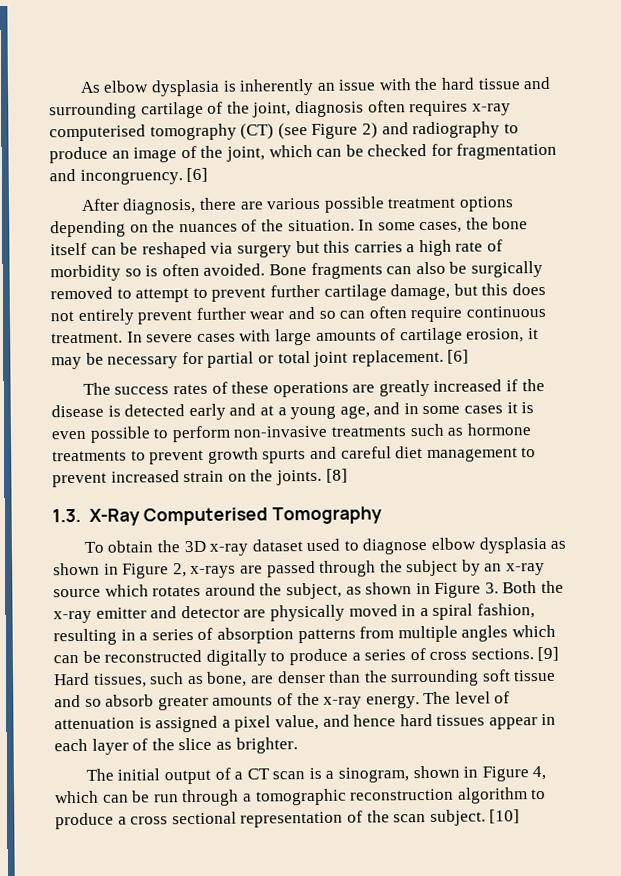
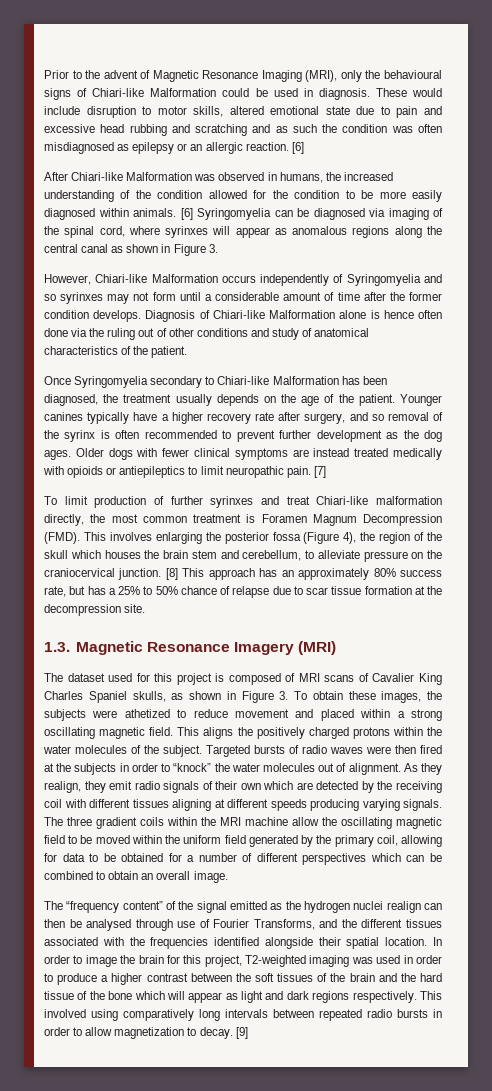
- As elbow dysplasia is inherently an issue with the hard tissue and surrounding cartilage of the joint, diagnosis often requires x-ray computerised tomography (CT) (see Figure 2) and radiography to produce an image of the joint, which can be checked for fragmentation and incongruency. [6]
- After diagnosis, there are various possible treatment options depending on the nuances of the situation. In some cases, the bone itself can be reshaped via surgery but this carries a high rate of morbidity so is often avoided. Bone fragments can also be surgically removed to attempt to prevent further cartilage damage, but this does not entirely prevent further wear and so can often require continuous treatment. In severe cases with large amounts of cartilage erosion, it may be necessary for partial or total joint replacement. [6]
- The success rates of these operations are greatly increased if the disease is detected early and at a young age, and in some cases it is even possible to perform non-invasive treatments such as hormone treatments to prevent growth spurts and careful diet management to prevent increased strain on the joints. [8]
- 1.3. X-Ray Computerised Tomography
- To obtain the 3D x-ray dataset used to diagnose elbow dysplasia as shown in Figure 2, x-rays are passed through the subject by an x-ray source which rotates around the subject, as shown in Figure 3. Both the x-ray emitter and detector are physically moved in a spiral fashion, resulting in a series of absorption patterns from multiple angles which can be reconstructed digitally to produce a series of cross sections. [9] Hard tissues, such as bone, are denser than the surrounding soft tissue and so absorb greater amounts of the x-ray energy. The level of attenuation is assigned a pixel value, and hence hard tissues appear in each layer of the slice as brighter.
- The initial output of a CT scan is a sinogram, shown in Figure 4, which can be run through a tomographic reconstruction algorithm to produce a cross sectional representation of the scan subject. [10]
+ Prior to the advent of Magnetic Resonance Imaging (MRI), only the behavioural signs of Chiari-like Malformation could be used in diagnosis. These would include disruption to motor skills, altered emotional state due to pain and excessive head rubbing and scratching and as such the condition was often misdiagnosed as epilepsy or an allergic reaction. [6]
+ After Chiari-like Malformation was observed in humans, the increased understanding of the condition allowed for the condition to be more easily diagnosed within animals. [6] Syringomyelia can be diagnosed via imaging of the spinal cord, where syrinxes will appear as anomalous regions along the central canal as shown in Figure 3.
+ However, Chiari-like Malformation occurs independently of Syringomyelia and so syrinxes may not form until a considerable amount of time after the former condition develops. Diagnosis of Chiari-like Malformation alone is hence often done via the ruling out of other conditions and study of anatomical characteristics of the patient.
+ Once Syringomyelia secondary to Chiari-like Malformation has been diagnosed, the treatment usually depends on the age of the patient. Younger canines typically have a higher recovery rate after surgery, and so removal of the syrinx is often recommended to prevent further development as the dog ages. Older dogs with fewer clinical symptoms are instead treated medically with opioids or antiepileptics to limit neuropathic pain. [7]
+ To limit production of further syrinxes and treat Chiari-like malformation directly, the most common treatment is Foramen Magnum Decompression (FMD). This involves enlarging the posterior fossa (Figure 4), the region of the skull which houses the brain stem and cerebellum, to alleviate pressure on the craniocervical junction. [8] This approach has an approximately 80% success rate, but has a 25% to 50% chance of relapse due to scar tissue formation at the decompression site.
+ 1.3. Magnetic Resonance Imagery (MRI)
+ The dataset used for this project is composed of MRI scans of Cavalier King Charles Spaniel skulls, as shown in Figure 3. To obtain these images, the subjects were athetized to reduce movement and placed within a strong oscillating magnetic field. This aligns the positively charged protons within the water molecules of the subject. Targeted bursts of radio waves were then fired at the subjects in order to “knock” the water molecules out of alignment. As they realign, they emit radio signals of their own which are detected by the receiving coil with different tissues aligning at different speeds producing varying signals. The three gradient coils within the MRI machine allow the oscillating magnetic field to be moved within the uniform field generated by the primary coil, allowing for data to be obtained for a number of different perspectives which can be combined to obtain an overall image.
+ The “frequency content” of the signal emitted as the hydrogen nuclei realign can then be analysed through use of Fourier Transforms, and the different tissues associated with the frequencies identified alongside their spatial location. In order to image the brain for this project, T2-weighted imaging was used in order to produce a higher contrast between the soft tissues of the brain and the hard tissue of the bone which will appear as light and dark regions respectively. This involved using comparatively long intervals between repeated radio bursts in order to allow magnetization to decay. [9]

